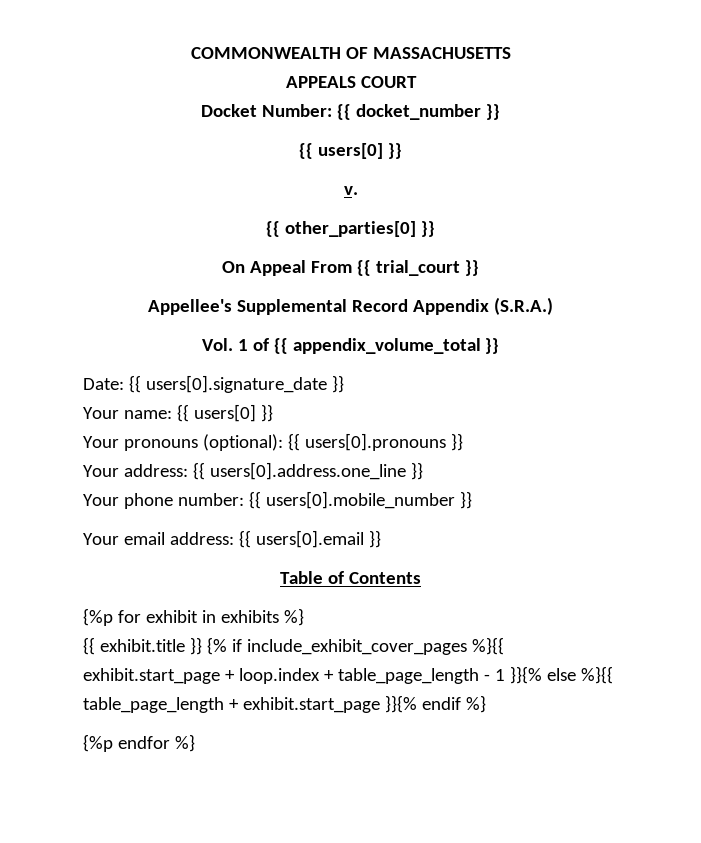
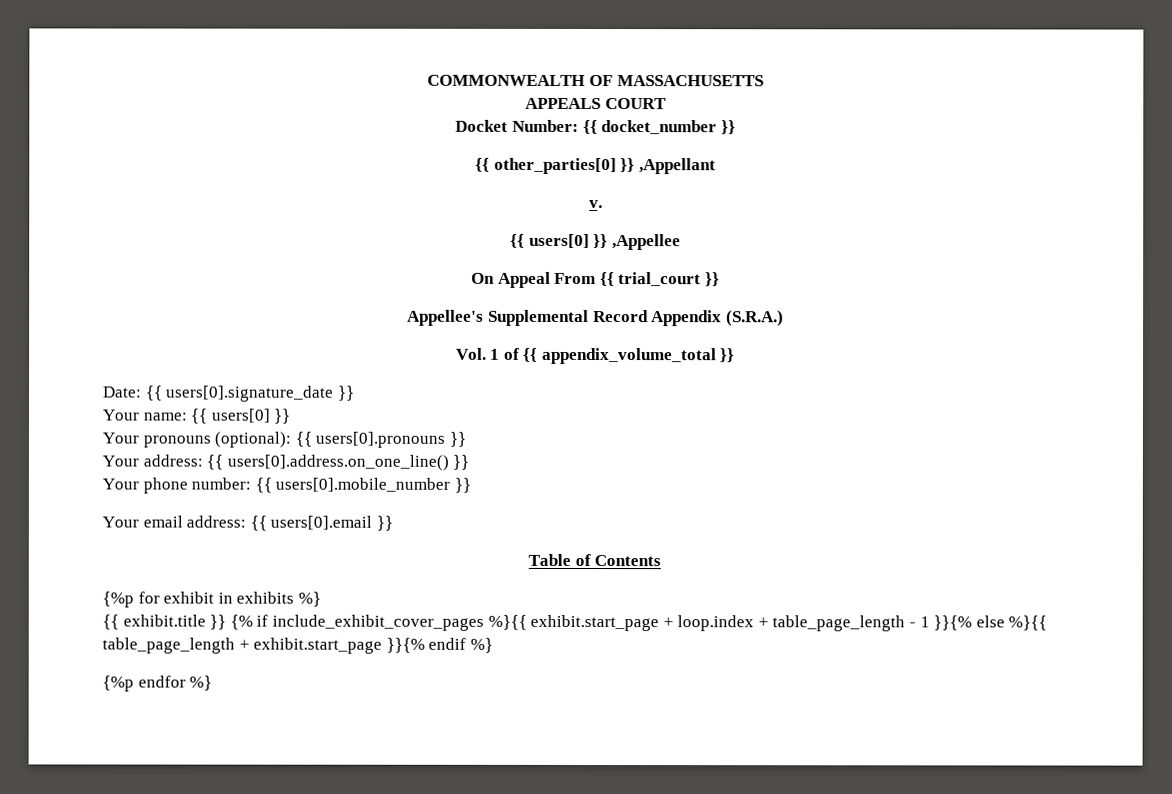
  Docket Number: {{ docket_number }}
- {{ users[0] }}
+ {{ other_parties[0] }} ,Appellant
- {{ other_parties[0] }}
+ {{ users[0] }} ,Appellee
- Your address: {{ users[0].address.one_line }}
+ Your address: {{ users[0].address.on_one_line() }}

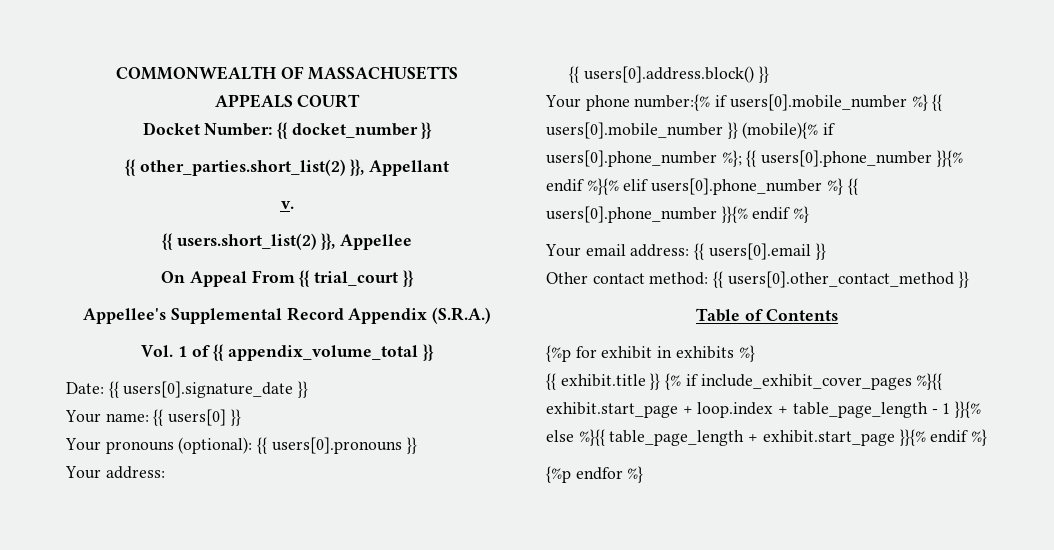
- {{ other_parties[0] }} ,Appellant
+ {{ other_parties.short_list(2) }}, Appellant
- {{ users[0] }} ,Appellee
+ {{ users.short_list(2) }}, Appellee
- Your address: {{ users[0].address.on_one_line() }}
+ Your address:
+ {{ users[0].address.block() }}
- Your phone number: {{ users[0].mobile_number }}
+ Your phone number:{% if users[0].mobile_number %} {{ users[0].mobile_number }} (mobile){% if users[0].phone_number %}; {{ users[0].phone_number }}{% endif %}{% elif users[0].phone_number %} {{ users[0].phone_number }}{% endif %}
+ Other contact method: {{ users[0].other_contact_method }}

